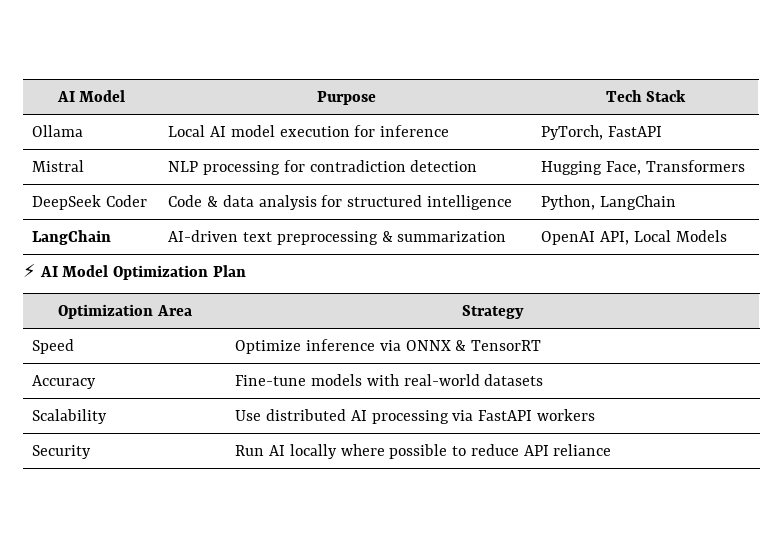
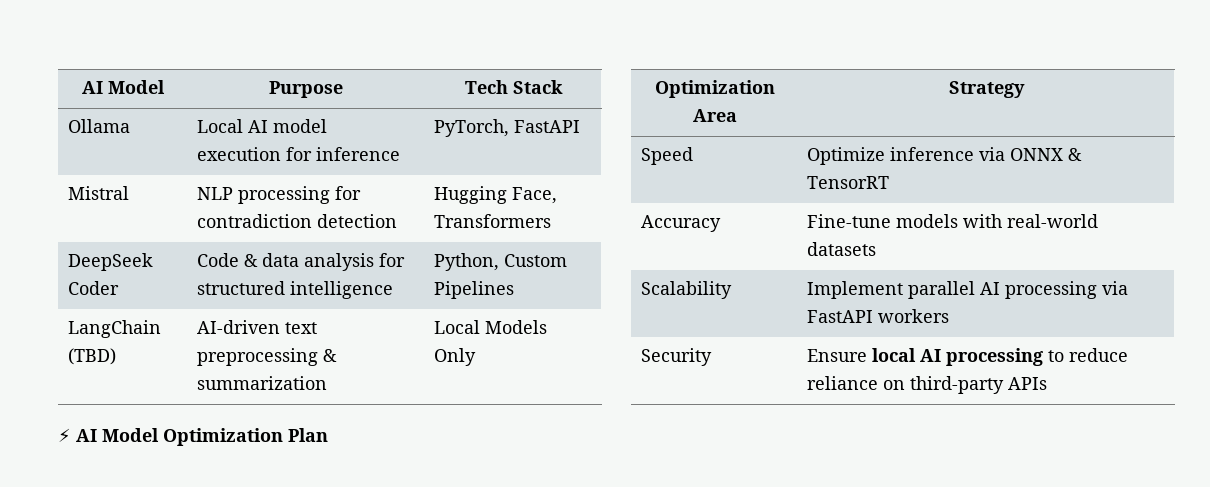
- DeepSeek Coder | Code & data analysis for structured intelligence | Python, LangChain
- LangChain | AI-driven text preprocessing & summarization | OpenAI API, Local Models
+ DeepSeek Coder | Code & data analysis for structured intelligence | Python, Custom Pipelines
+ LangChain (TBD) | AI-driven text preprocessing & summarization | Local Models Only
- Scalability | Use distributed AI processing via FastAPI workers
+ Scalability | Implement parallel AI processing via FastAPI workers
- Security | Run AI locally where possible to reduce API reliance
+ Security | Ensure local AI processing to reduce reliance on third-party APIs

